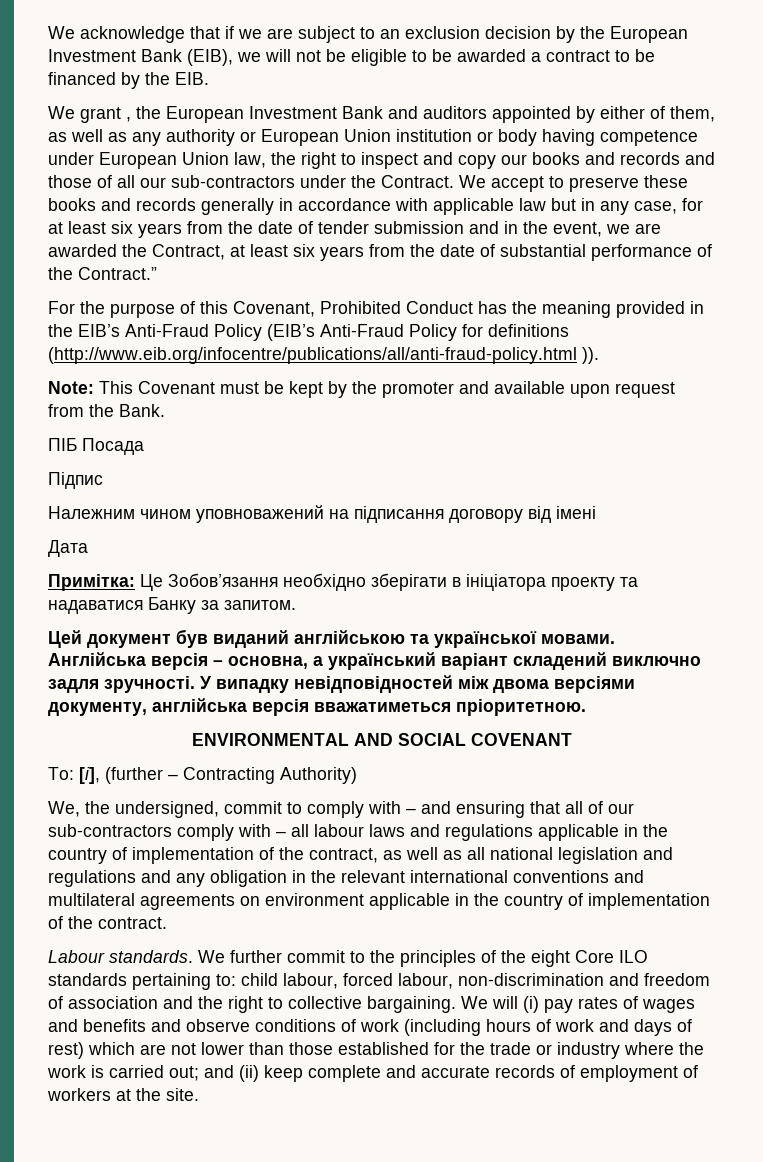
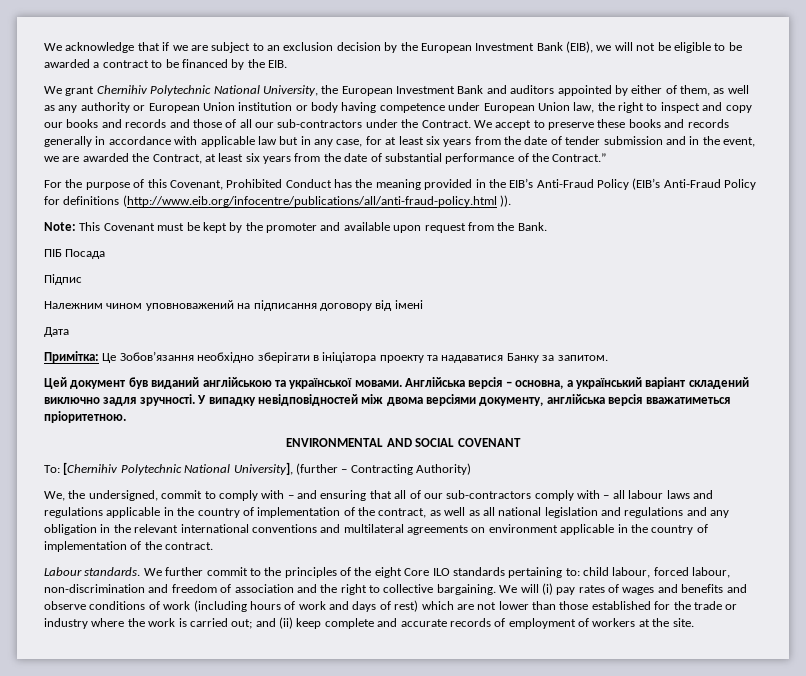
- We grant , the European Investment Bank and auditors appointed by either of them, as well as any authority or European Union institution or body having competence under European Union law, the right to inspect and copy our books and records and those of all our sub-contractors under the Contract.
+ We grant Chernihiv Polytechnic National University, the European Investment Bank and auditors appointed by either of them, as well as any authority or European Union institution or body having competence under European Union law, the right to inspect and copy our books and records and those of all our sub-contractors under the Contract.
- To: [i], (further – Contracting Authority)
+ To: [Chernihiv Polytechnic National University], (further – Contracting Authority)

